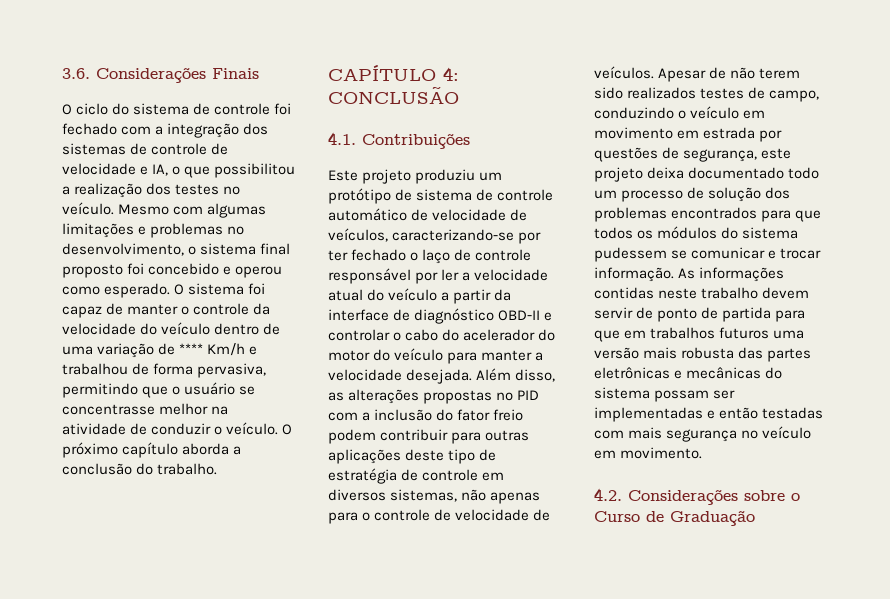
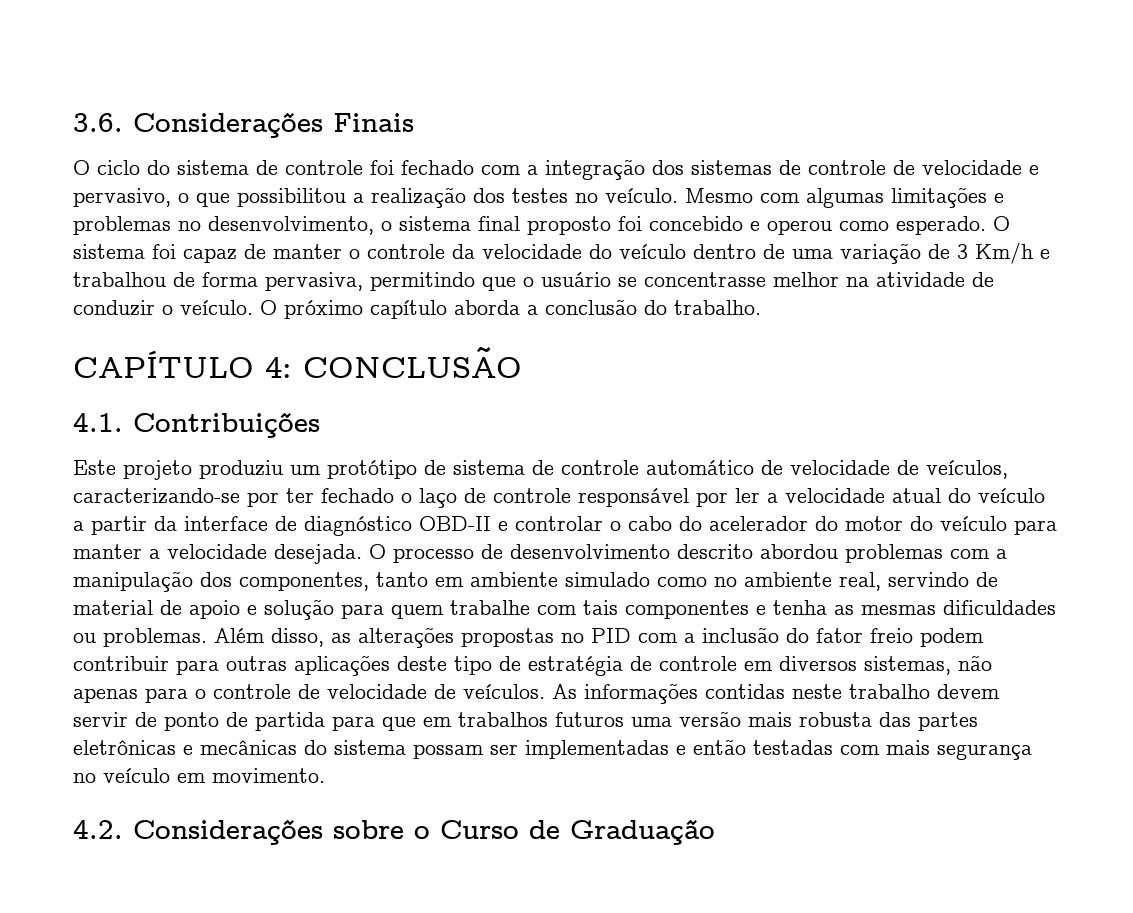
- O ciclo do sistema de controle foi fechado com a integração dos sistemas de controle de velocidade e IA, o que possibilitou a realização dos testes no veículo.
+ O ciclo do sistema de controle foi fechado com a integração dos sistemas de controle de velocidade e pervasivo, o que possibilitou a realização dos testes no veículo.
- O sistema foi capaz de manter o controle da velocidade do veículo dentro de uma variação de **** Km/h e trabalhou de forma pervasiva, permitindo que o usuário se concentrasse melhor na atividade de conduzir o veículo.
+ O sistema foi capaz de manter o controle da velocidade do veículo dentro de uma variação de 3 Km/h e trabalhou de forma pervasiva, permitindo que o usuário se concentrasse melhor na atividade de conduzir o veículo.
+ O processo de desenvolvimento descrito abordou problemas com a manipulação dos componentes, tanto em ambiente simulado como no ambiente real, servindo de material de apoio e solução para quem trabalhe com tais componentes e tenha as mesmas dificuldades ou problemas.
- Apesar de não terem sido realizados testes de campo, conduzindo o veículo em movimento em estrada por questões de segurança, este projeto deixa documentado todo um processo de solução dos problemas encontrados para que todos os módulos do sistema pudessem se comunicar e trocar informação.

